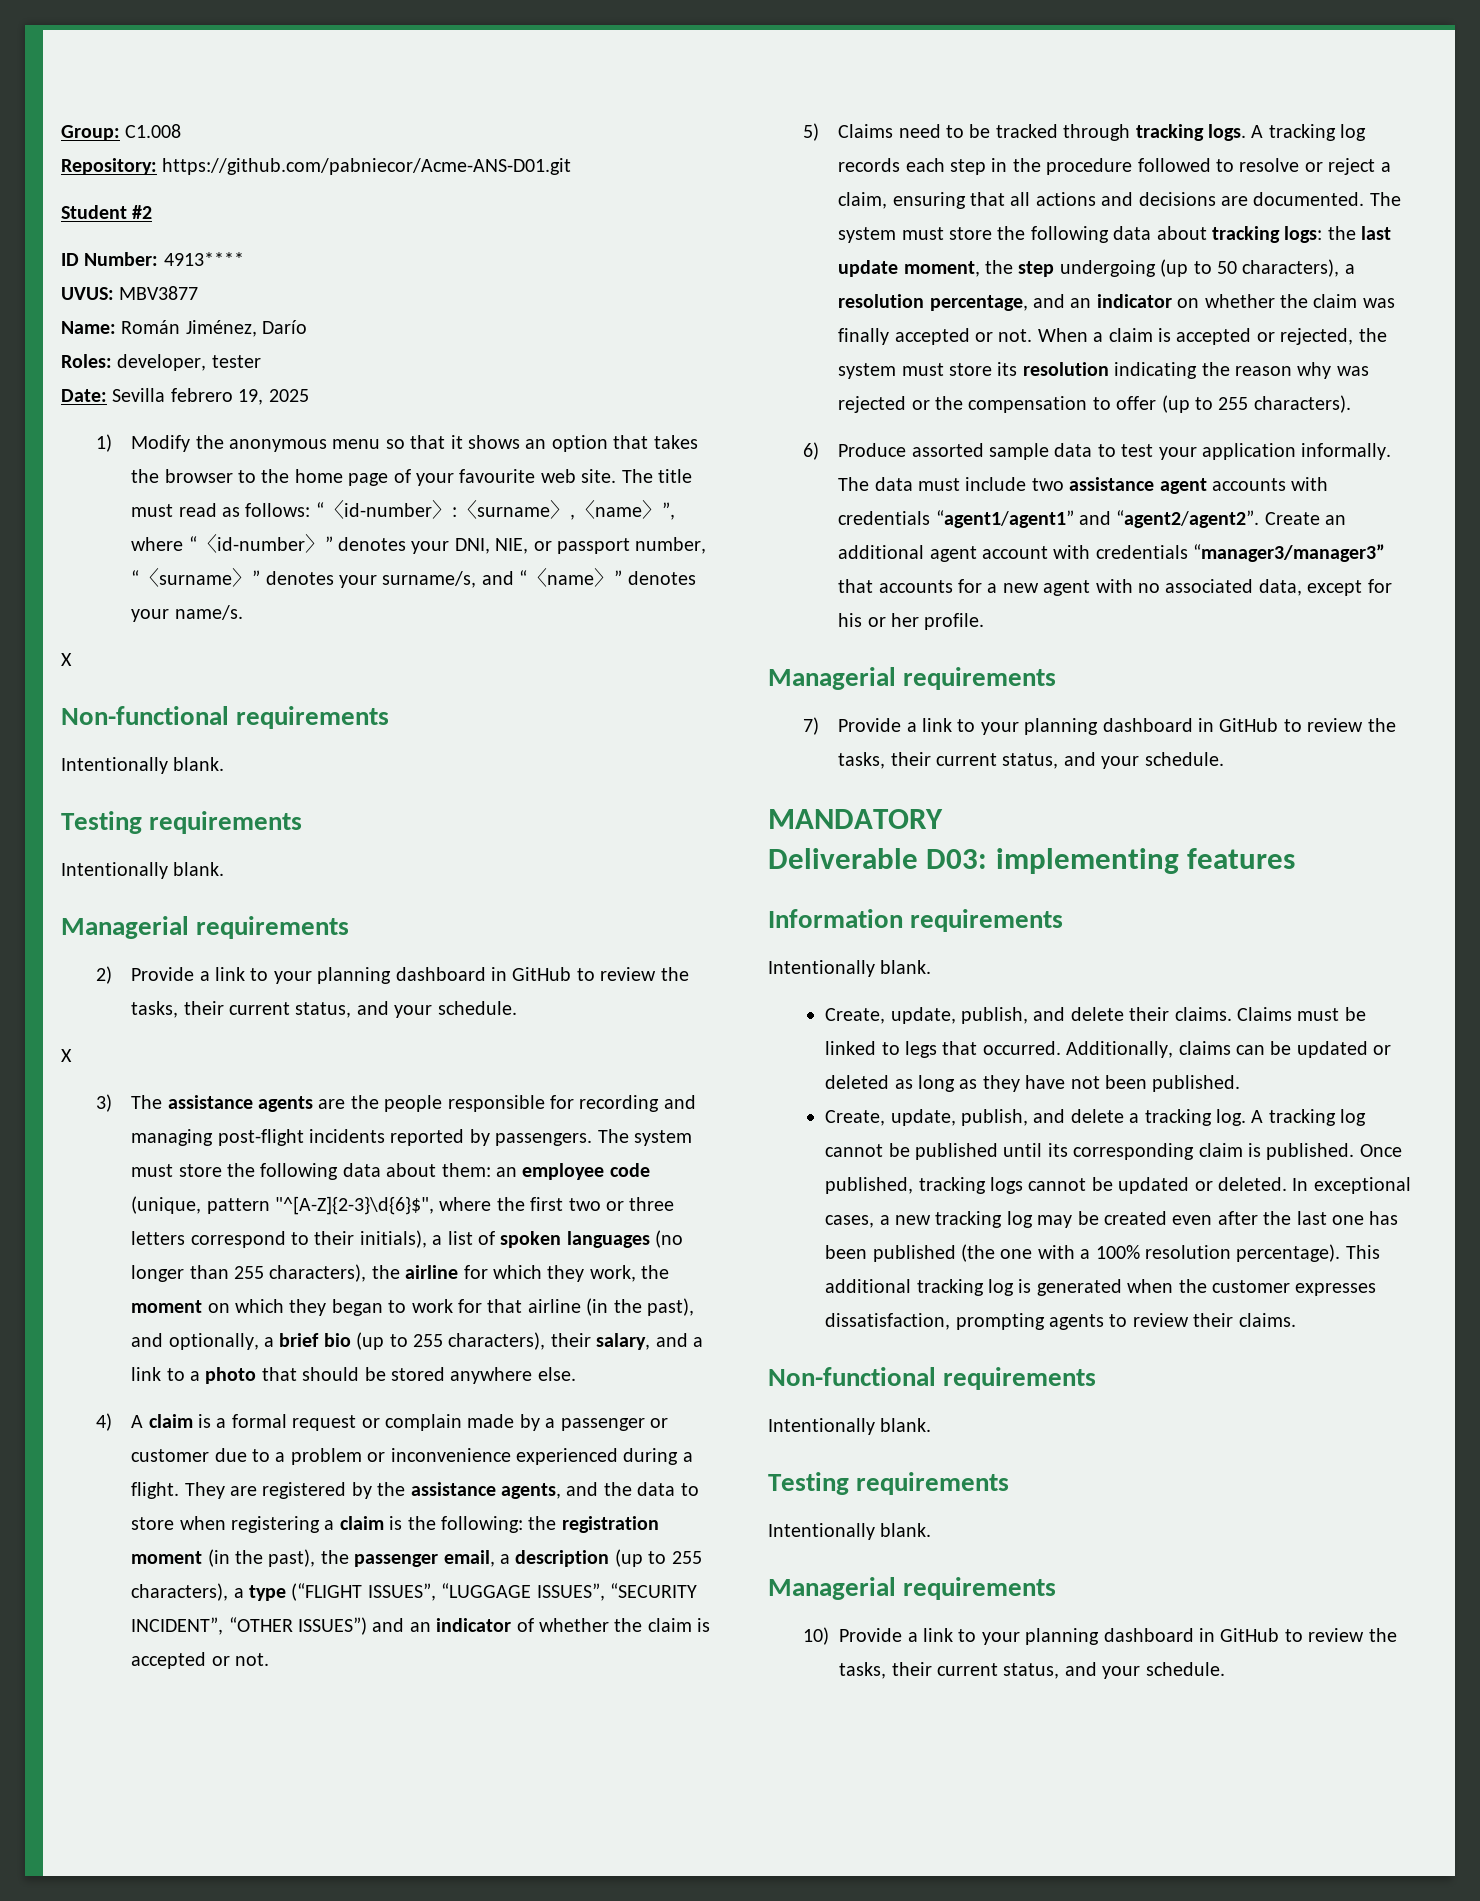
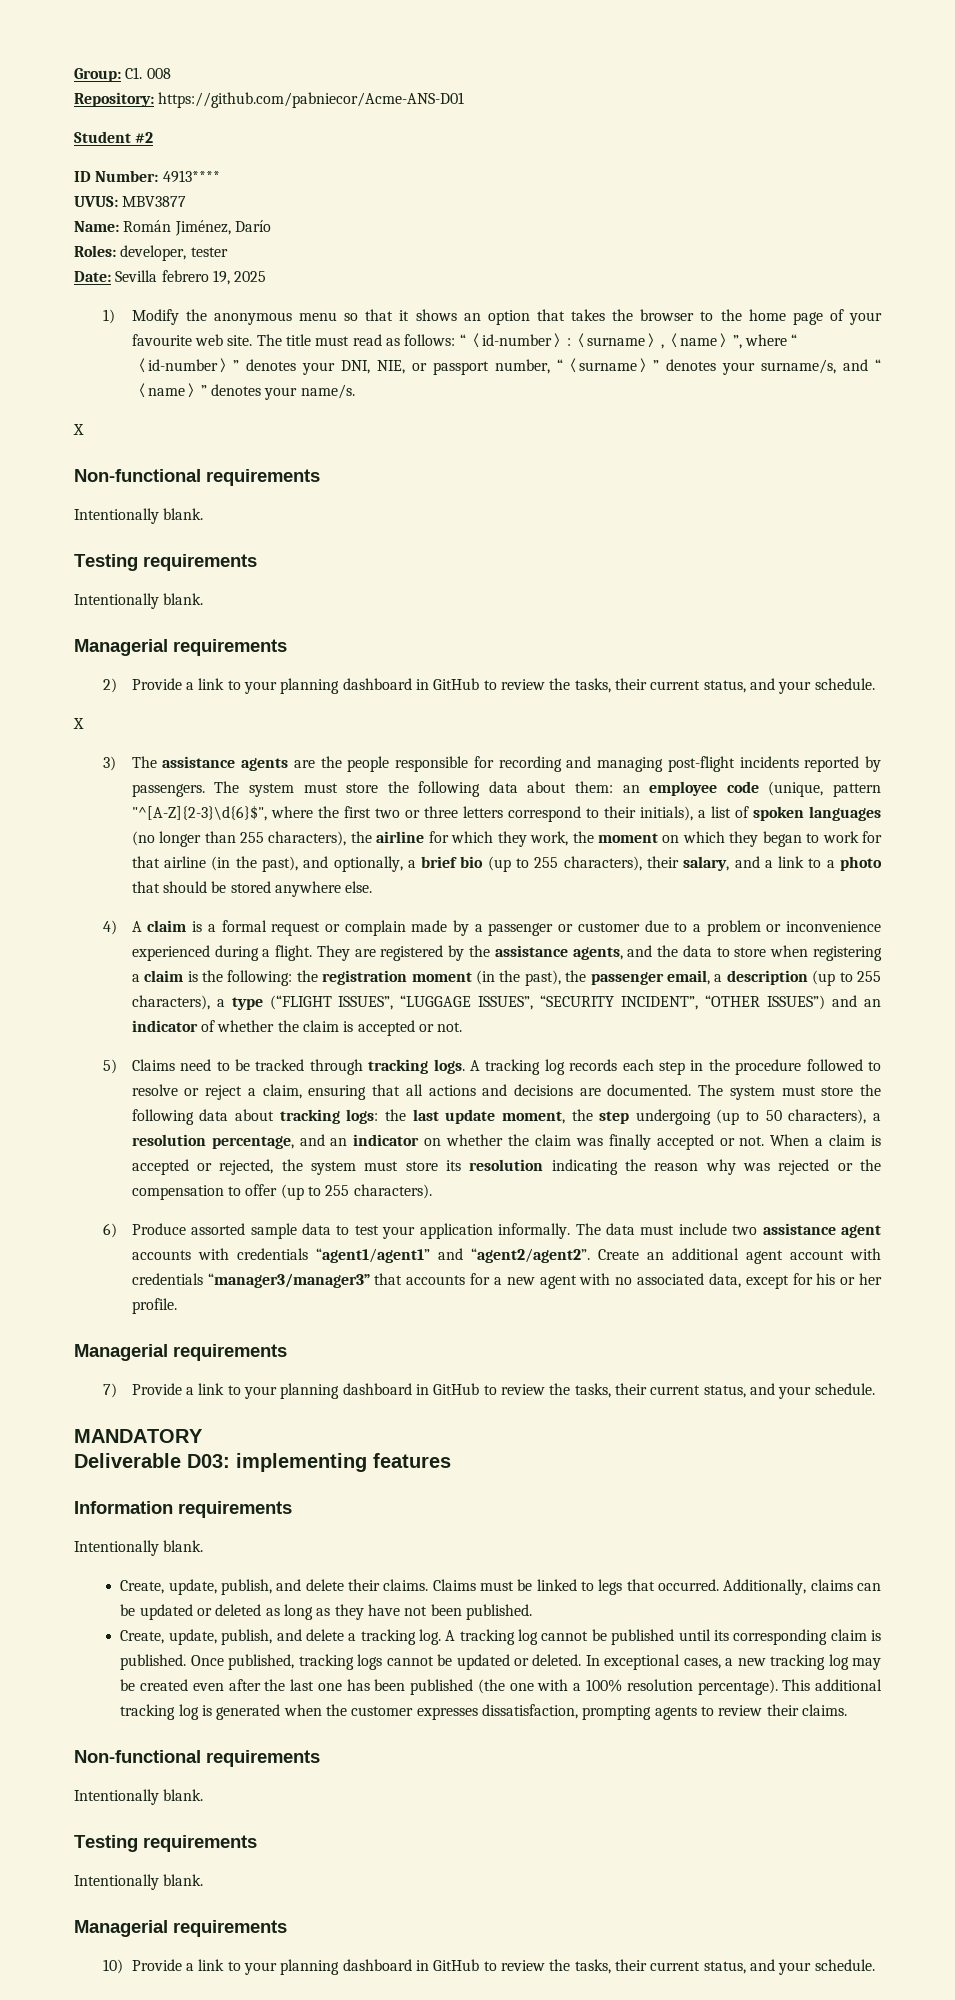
- Group: C1.008
+ Group: C1. 008
- Repository: https://github.com/pabniecor/Acme-ANS-D01.git
+ Repository: https://github.com/pabniecor/Acme-ANS-D01

